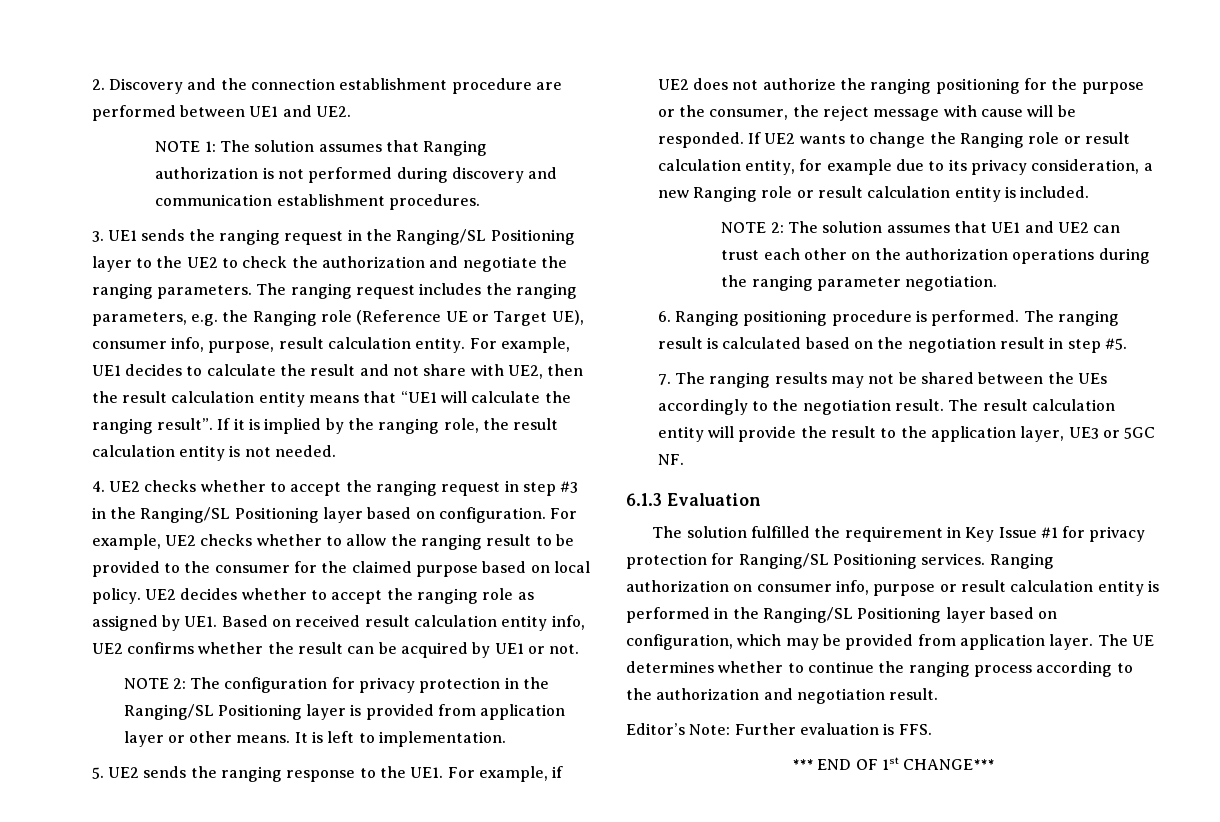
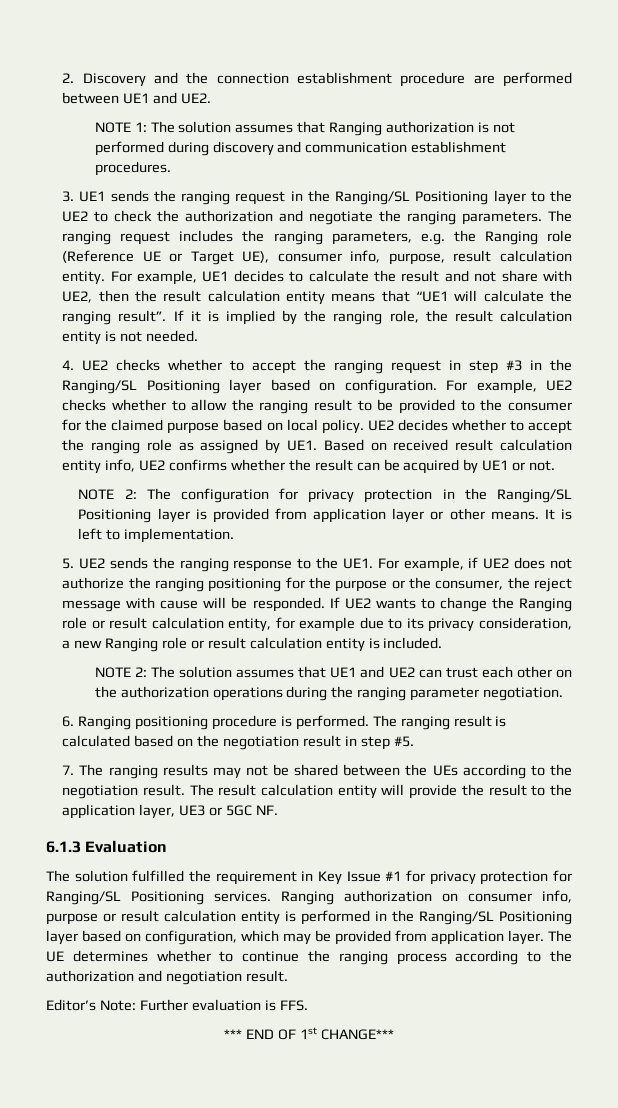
- 7. The ranging results may not be shared between the UEs accordingly to the negotiation result.
+ 7. The ranging results may not be shared between the UEs according to the negotiation result.

